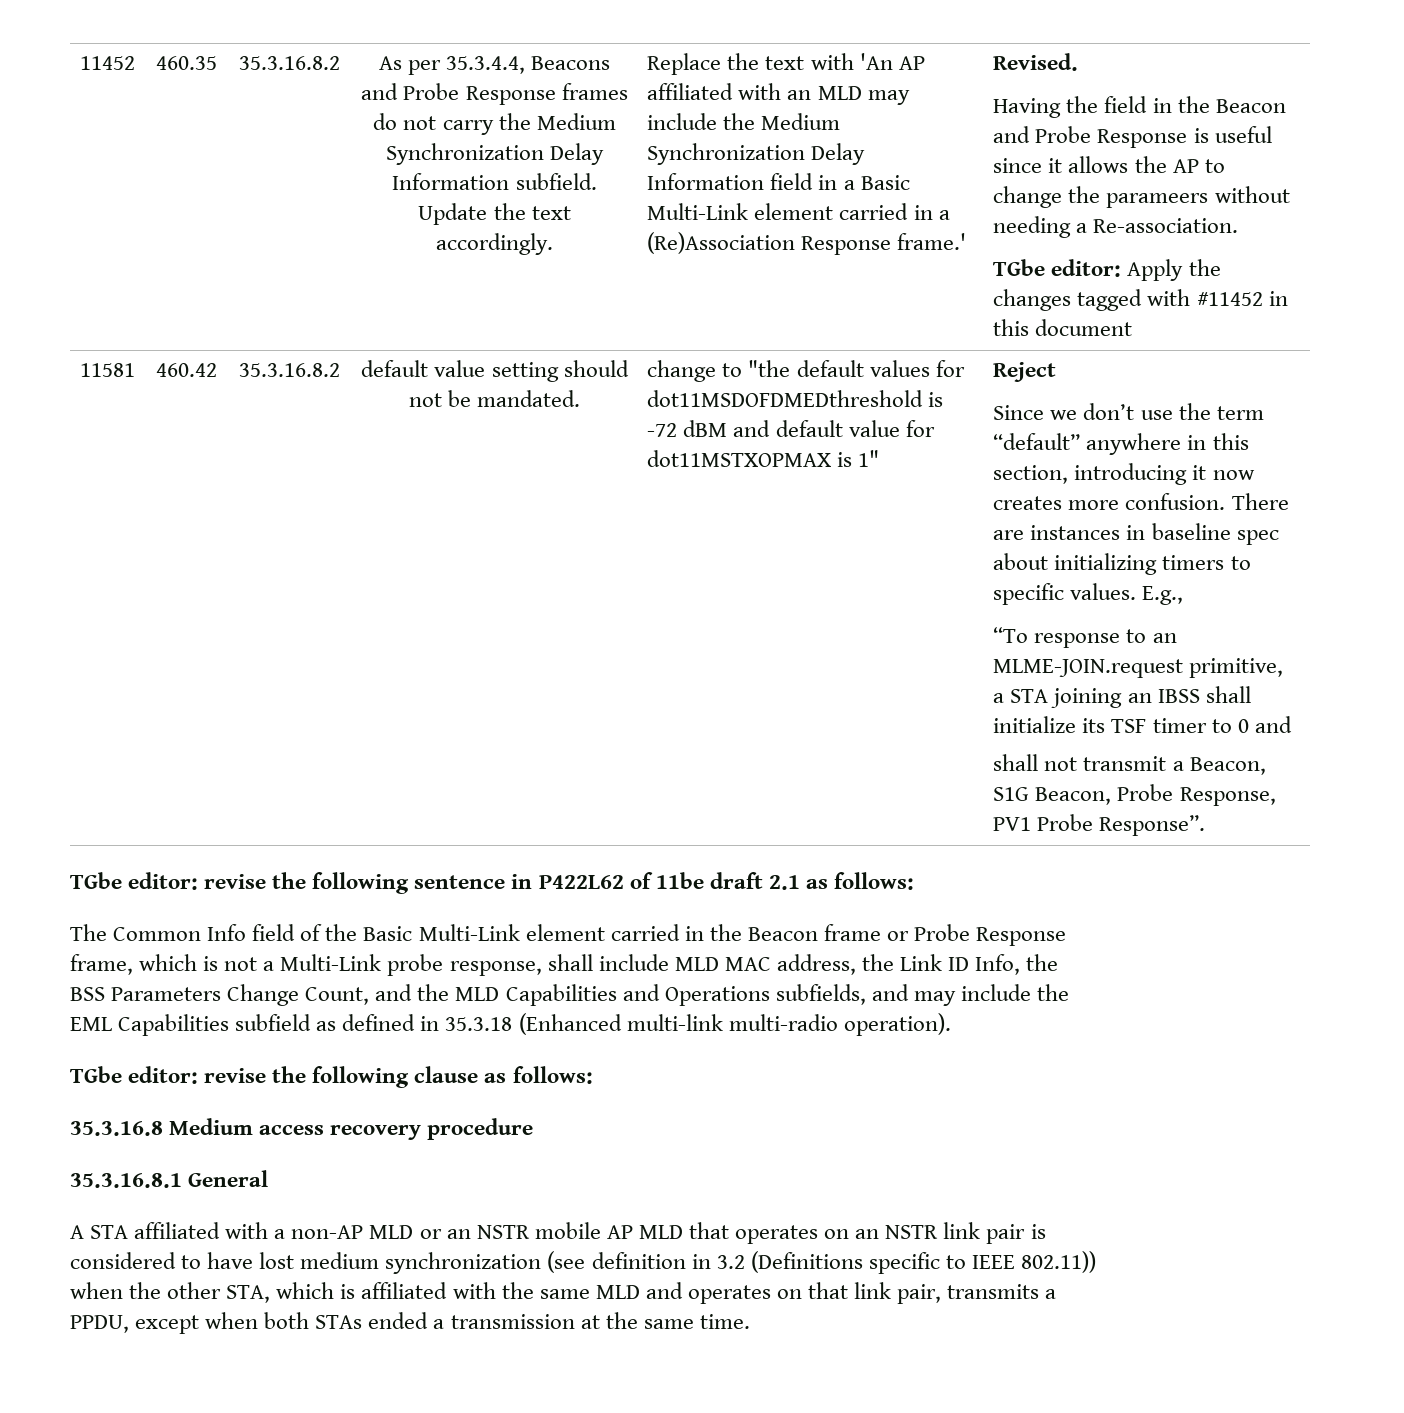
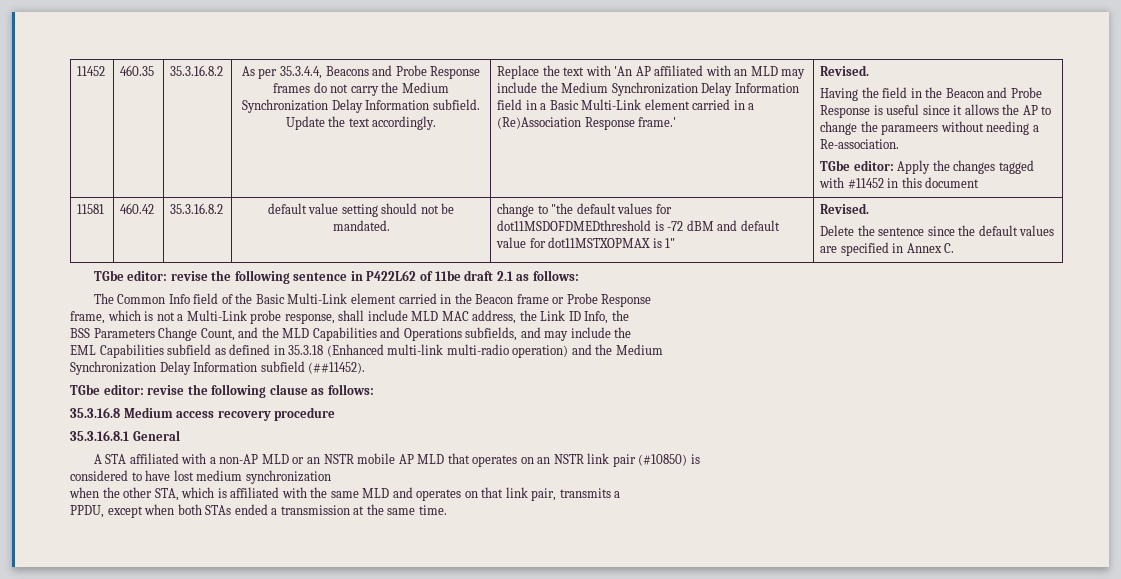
- change to "the default values for dot11MSDOFDMEDthreshold is -72 dBM and default value for dot11MSTXOPMAX is 1" | Reject
- Since we don’t use the term “default” anywhere in this section, introducing it now creates more confusion. There are instances in baseline spec about initializing timers to specific values. E.g.,
- “To response to an MLME-JOIN.request primitive, a STA joining an IBSS shall initialize its TSF timer to 0 and
- shall not transmit a Beacon, S1G Beacon, Probe Response, PV1 Probe Response”.
+ change to "the default values for dot11MSDOFDMEDthreshold is -72 dBM and default value for dot11MSTXOPMAX is 1" | Revised.
+ Delete the sentence since the default values are specified in Annex C.
- EML Capabilities subfield as defined in 35.3.18 (Enhanced multi-link multi-radio operation).
+ EML Capabilities subfield as defined in 35.3.18 (Enhanced multi-link multi-radio operation) and the Medium
+ Synchronization Delay Information subfield (##11452).
- A STA affiliated with a non-AP MLD or an NSTR mobile AP MLD that operates on an NSTR link pair is
+ A STA affiliated with a non-AP MLD or an NSTR mobile AP MLD that operates on an NSTR link pair (#10850) is
- considered to have lost medium synchronization (see definition in 3.2 (Definitions specific to IEEE 802.11))
+ considered to have lost medium synchronization

